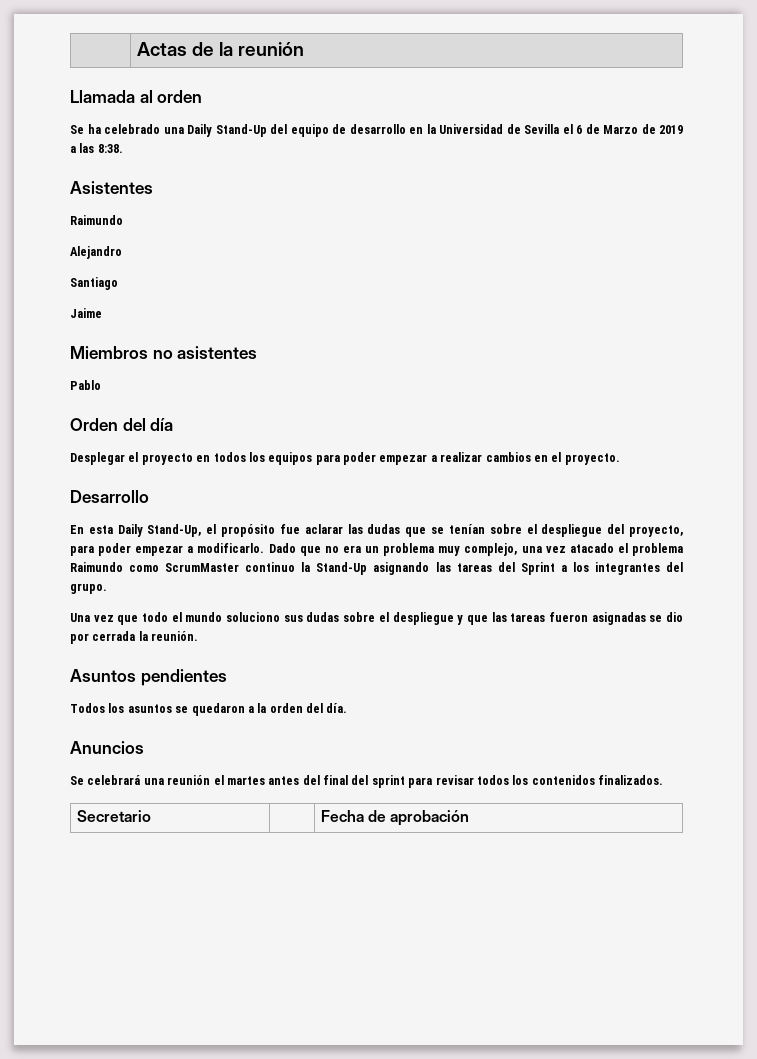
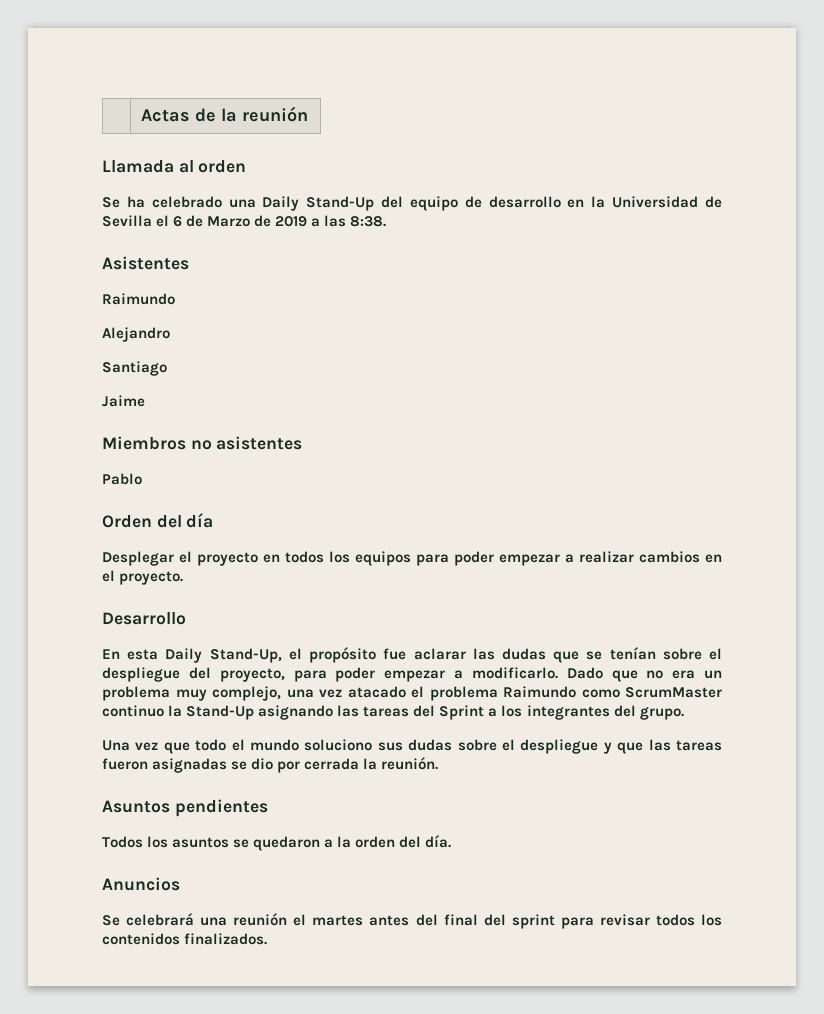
- Secretario | | Fecha de aprobación

